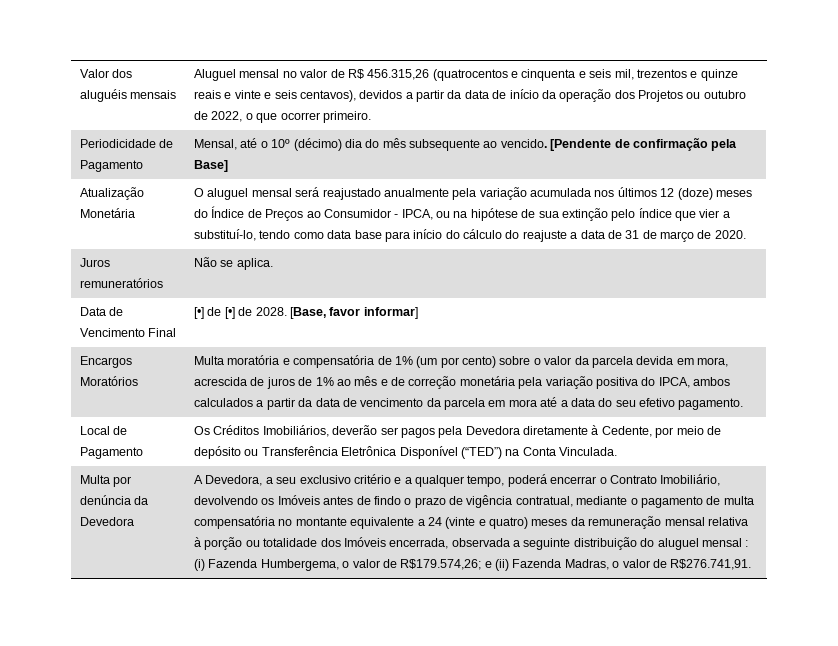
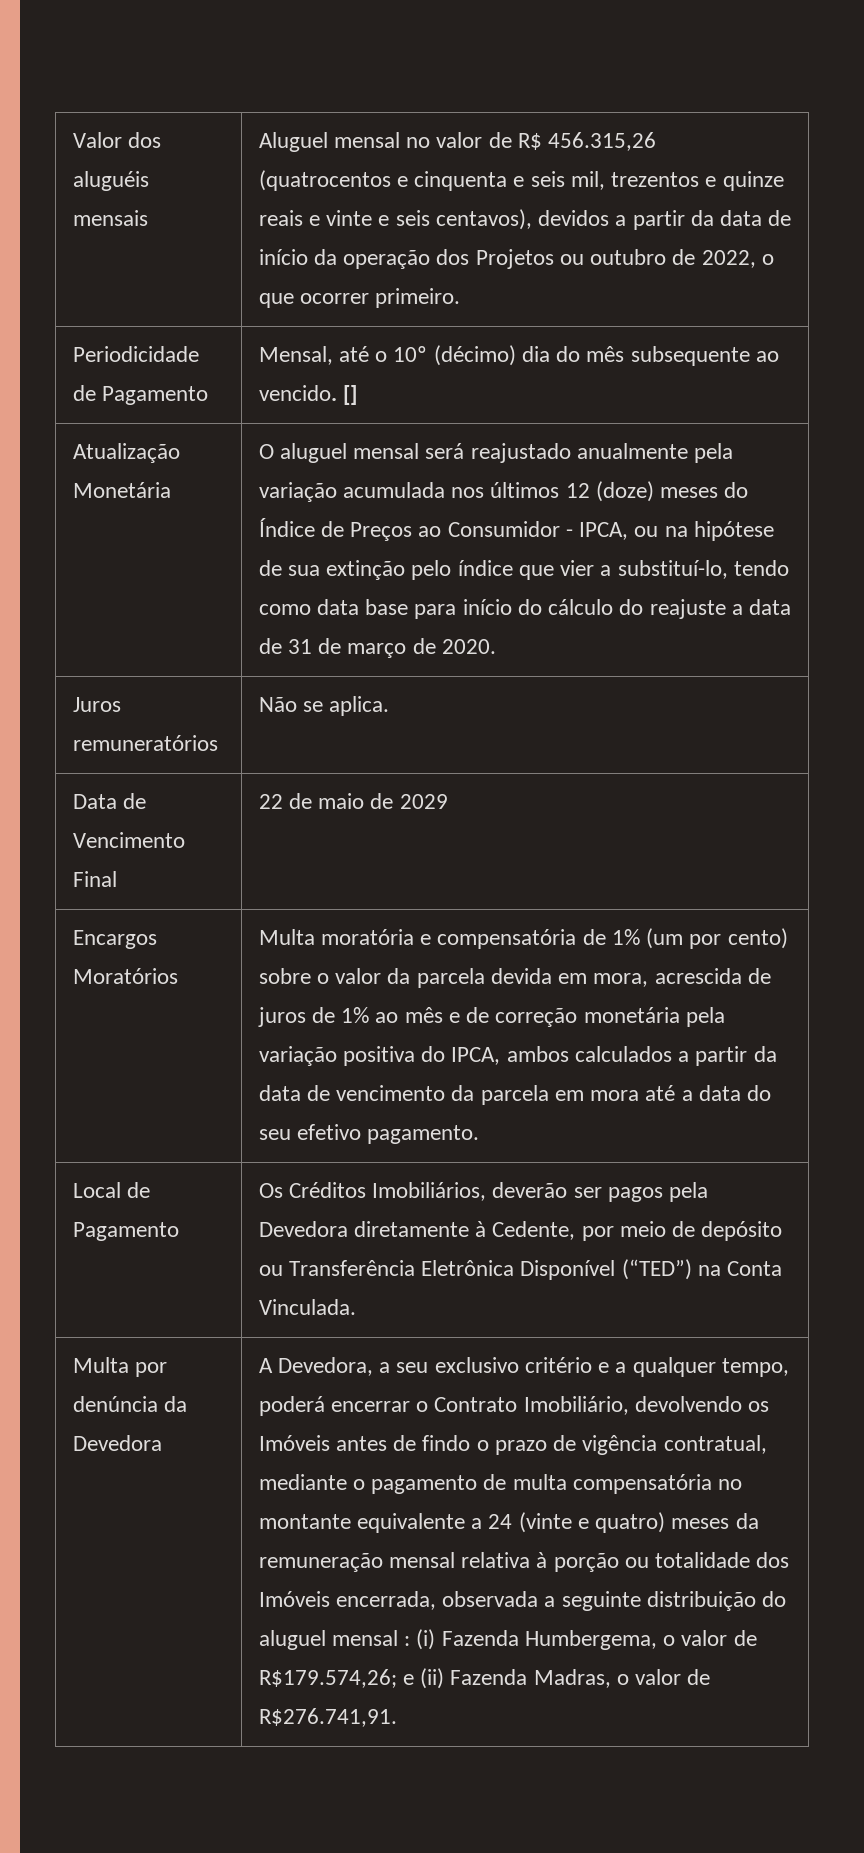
- Periodicidade de Pagamento | Mensal, até o 10º (décimo) dia do mês subsequente ao vencido. [Pendente de confirmação pela Base]
+ Periodicidade de Pagamento | Mensal, até o 10º (décimo) dia do mês subsequente ao vencido. []
- Data de Vencimento Final | [•] de [•] de 2028. [Base, favor informar]
+ Data de Vencimento Final | 22 de maio de 2029

